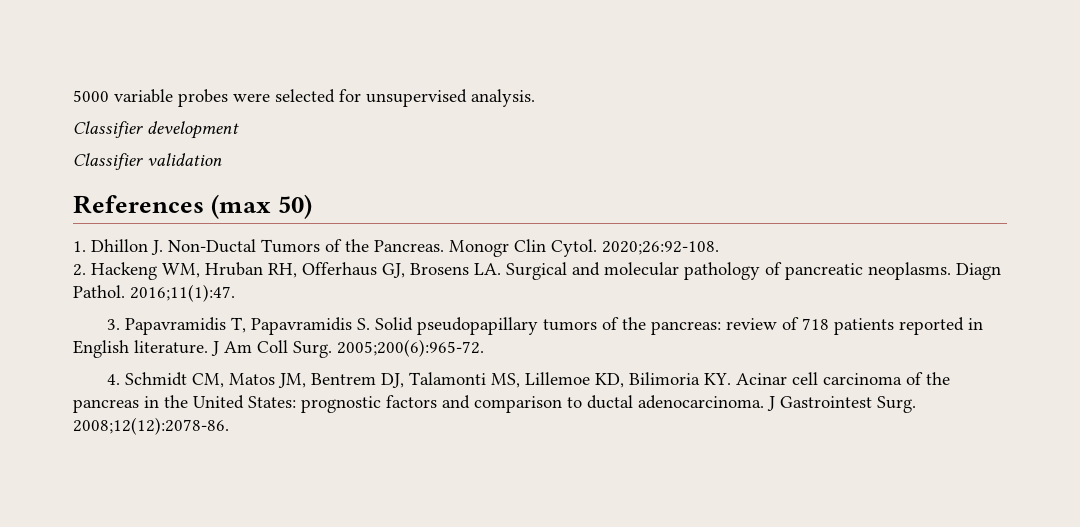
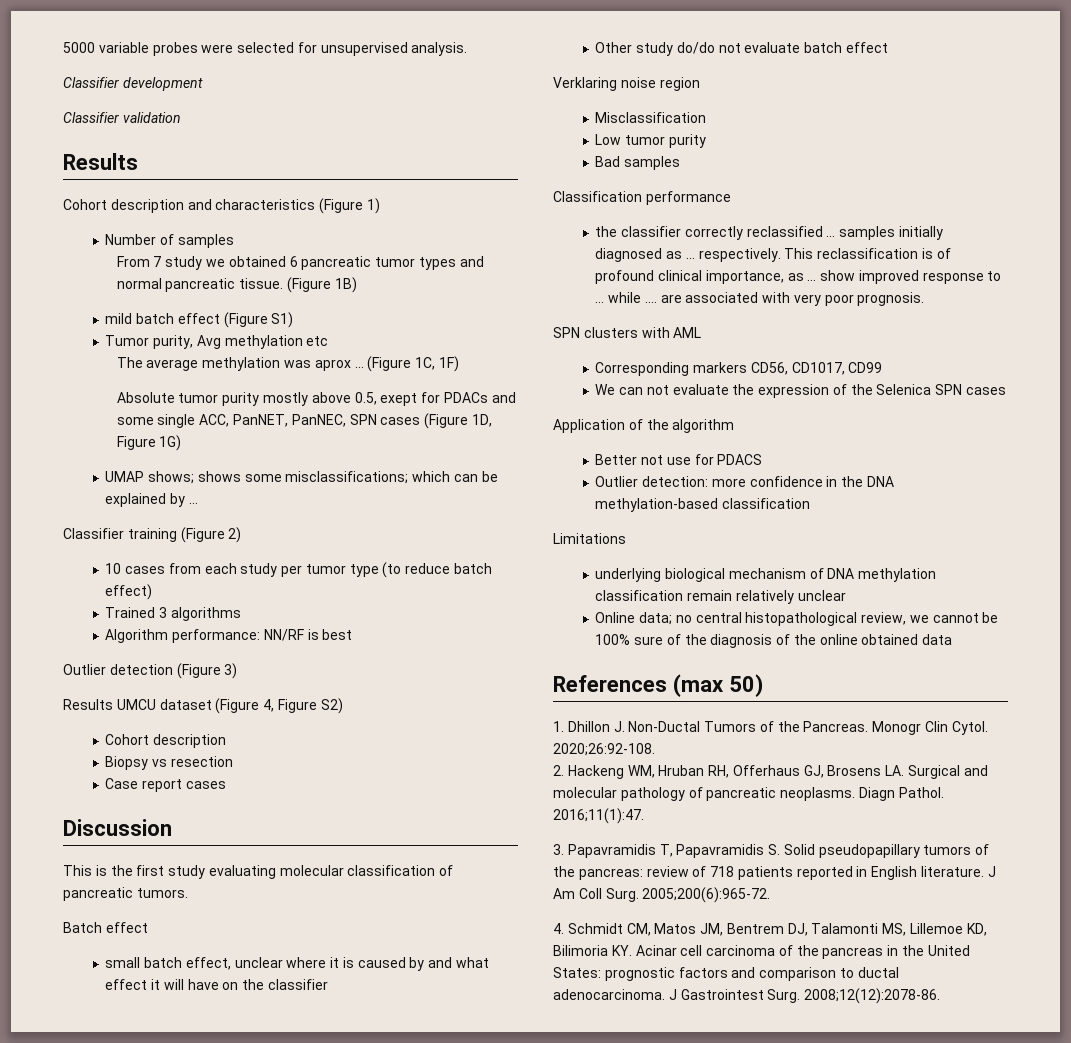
  Classifier validation
+ Results
+ Cohort description and characteristics (Figure 1)
+ Number of samples
+ From 7 study we obtained 6 pancreatic tumor types and normal pancreatic tissue. (Figure 1B)
+ mild batch effect (Figure S1)
+ Tumor purity, Avg methylation etc
+ The average methylation was aprox … (Figure 1C, 1F)
+ Absolute tumor purity mostly above 0.5, exept for PDACs and some single ACC, PanNET, PanNEC, SPN cases (Figure 1D, Figure 1G)
+ UMAP shows; shows some misclassifications; which can be explained by …
+ Classifier training (Figure 2)
+ 10 cases from each study per tumor type (to reduce batch effect)
+ Trained 3 algorithms
+ Algorithm performance: NN/RF is best
+ Outlier detection (Figure 3)
+ Results UMCU dataset (Figure 4, Figure S2)
+ Cohort description
+ Biopsy vs resection
+ Case report cases
+ Discussion
+ This is the first study evaluating molecular classification of pancreatic tumors.
+ Batch effect
+ small batch effect, unclear where it is caused by and what effect it will have on the classifier
+ Other study do/do not evaluate batch effect
+ Verklaring noise region
+ Misclassification
+ Low tumor purity
+ Bad samples
+ Classification performance
+ the classifier correctly reclassified … samples initially diagnosed as … respectively. This reclassification is of profound clinical importance, as … show improved response to … while …. are associated with very poor prognosis.
+ SPN clusters with AML
+ Corresponding markers CD56, CD1017, CD99
+ We can not evaluate the expression of the Selenica SPN cases
+ Application of the algorithm
+ Better not use for PDACS
+ Outlier detection: more confidence in the DNA methylation-based classification
+ Limitations
+ underlying biological mechanism of DNA methylation classification remain relatively unclear
+ Online data; no central histopathological review, we cannot be 100% sure of the diagnosis of the online obtained data

